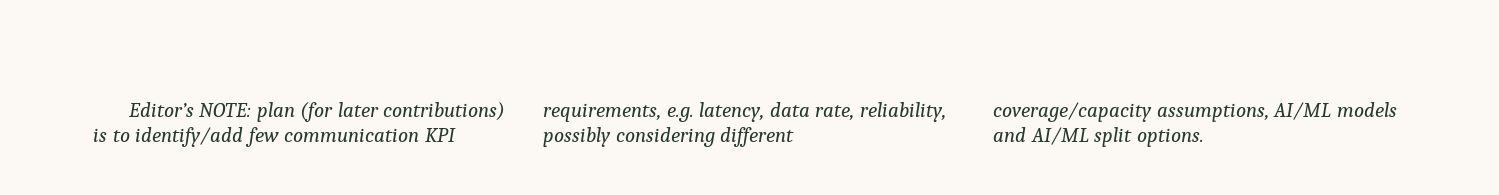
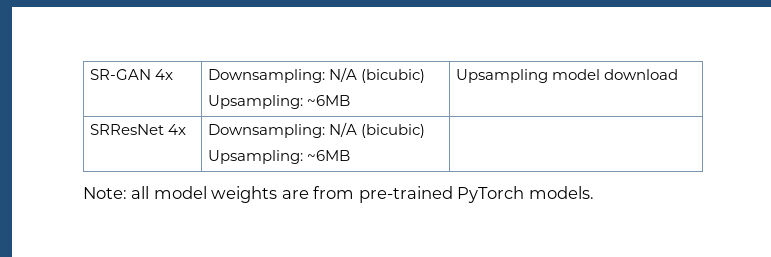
- Editor’s NOTE: plan (for later contributions) is to identify/add few communication KPI requirements, e.g. latency, data rate, reliability, possibly considering different coverage/capacity assumptions, AI/ML models and AI/ML split options.
+ SR-GAN 4x | Downsampling: N/A (bicubic)
+ Upsampling: ~6MB | Upsampling model download
+ SRResNet 4x | Downsampling: N/A (bicubic)
+ Upsampling: ~6MB |
+ Note: all model weights are from pre-trained PyTorch models.

